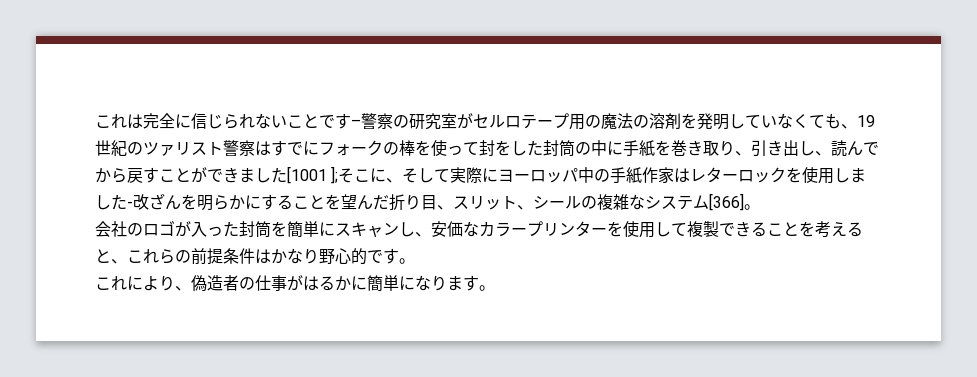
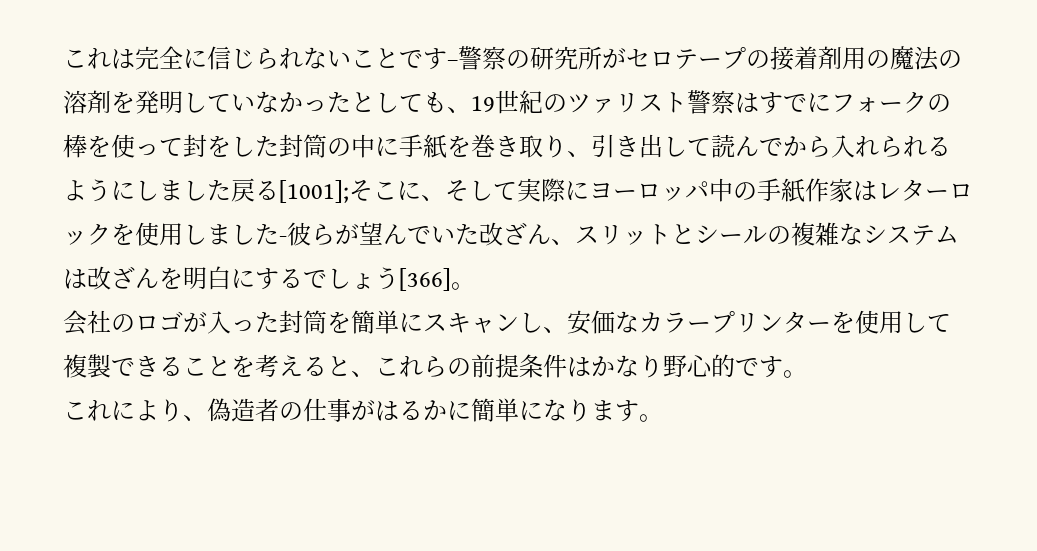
- これは完全に信じられないことです–警察の研究室がセルロテープ用の魔法の溶剤を発明していなくても、19世紀のツァリスト警察はすでにフォークの棒を使って封をした封筒の中に手紙を巻き取り、引き出し、読んでから戻すことができました[1001 ];
+ これは完全に信じられないことです–警察の研究所がセロテープの接着剤用の魔法の溶剤を発明していなかったとしても、19世紀のツァリスト警察はすでにフォークの棒を使って封をした封筒の中に手紙を巻き取り、引き出して読んでから入れられるようにしました戻る[1001];
- そこに、そして実際にヨーロッパ中の手紙作家はレターロックを使用しました-改ざんを明らかにすることを望んだ折り目、スリット、シールの複雑なシステム[366]。
+ そこに、そして実際にヨーロッパ中の手紙作家はレターロックを使用しました-彼らが望んでいた改ざん、スリットとシールの複雑なシステムは改ざんを明白にするでしょう[366]。

